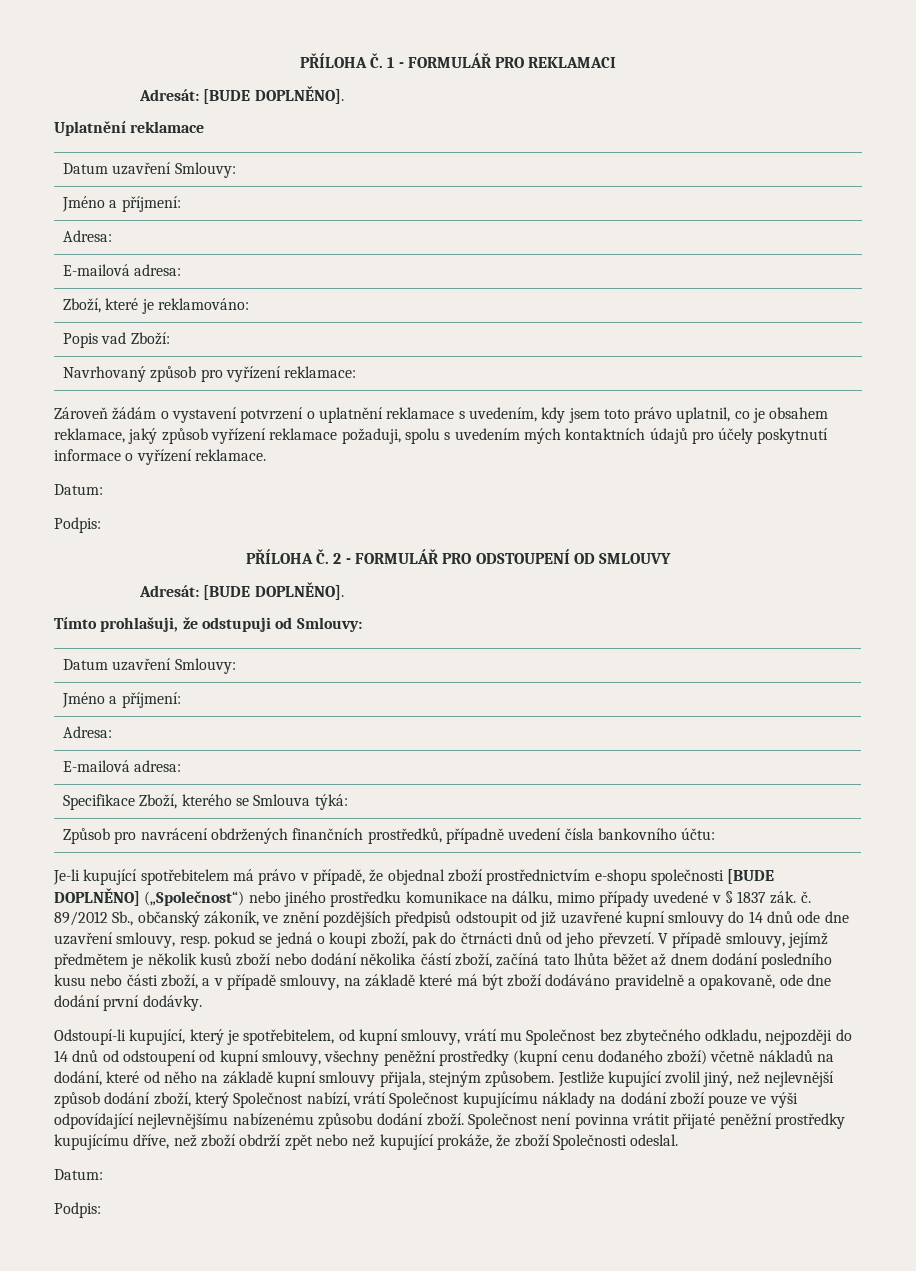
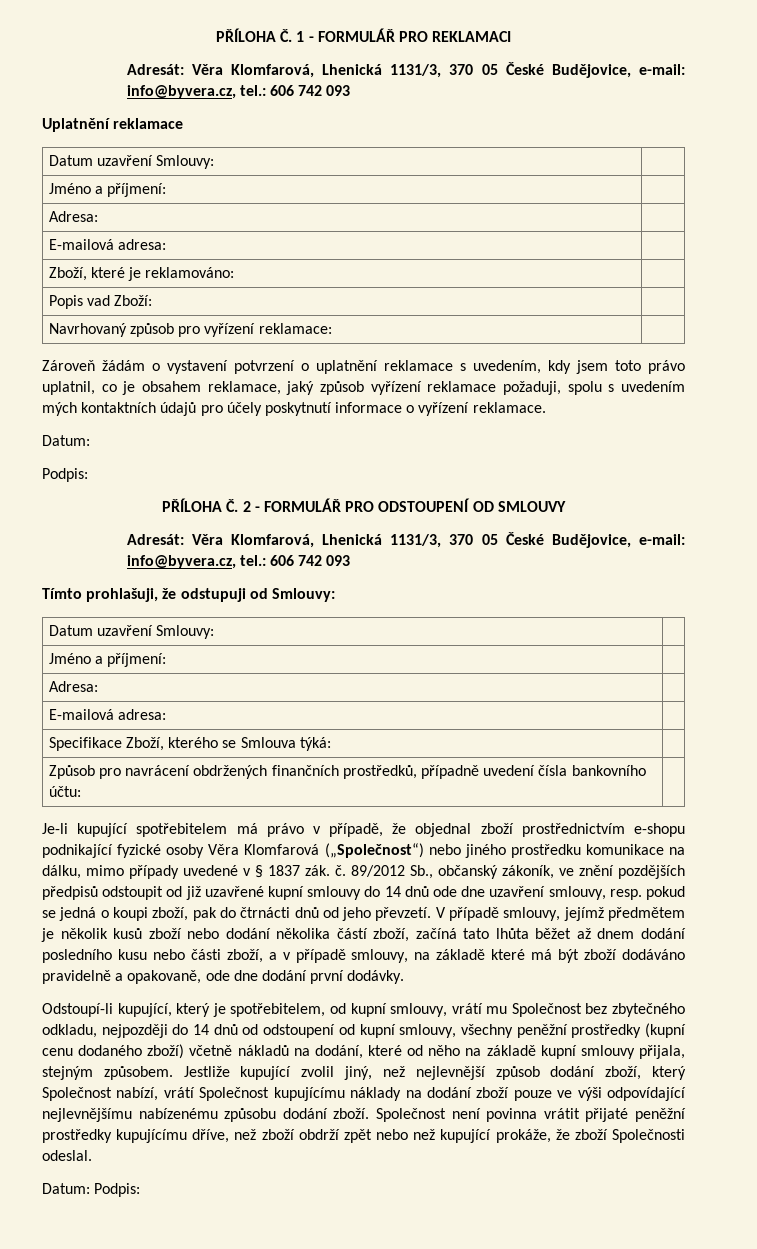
  PŘÍLOHA Č. 1 - FORMULÁŘ PRO REKLAMACI
- Adresát: [BUDE DOPLNĚNO].
+ Adresát: Věra Klomfarová, Lhenická 1131/3, 370 05 České Budějovice, e-mail: info@byvera.cz, tel.: 606 742 093
  PŘÍLOHA Č. 2 - FORMULÁŘ PRO ODSTOUPENÍ OD SMLOUVY
- Adresát: [BUDE DOPLNĚNO].
+ Adresát: Věra Klomfarová, Lhenická 1131/3, 370 05 České Budějovice, e-mail: info@byvera.cz, tel.: 606 742 093
- Je-li kupující spotřebitelem má právo v případě, že objednal zboží prostřednictvím e-shopu společnosti [BUDE DOPLNĚNO] („Společnost“) nebo jiného prostředku komunikace na dálku, mimo případy uvedené v § 1837 zák. č.
+ Je-li kupující spotřebitelem má právo v případě, že objednal zboží prostřednictvím e-shopu podnikající fyzické osoby Věra Klomfarová („Společnost“) nebo jiného prostředku komunikace na dálku, mimo případy uvedené v § 1837 zák. č.
  Společnost není povinna vrátit přijaté peněžní prostředky kupujícímu dříve, než zboží obdrží zpět nebo než kupující prokáže, že zboží Společnosti odeslal.
- Datum:
- Podpis:
+ Datum: Podpis:

